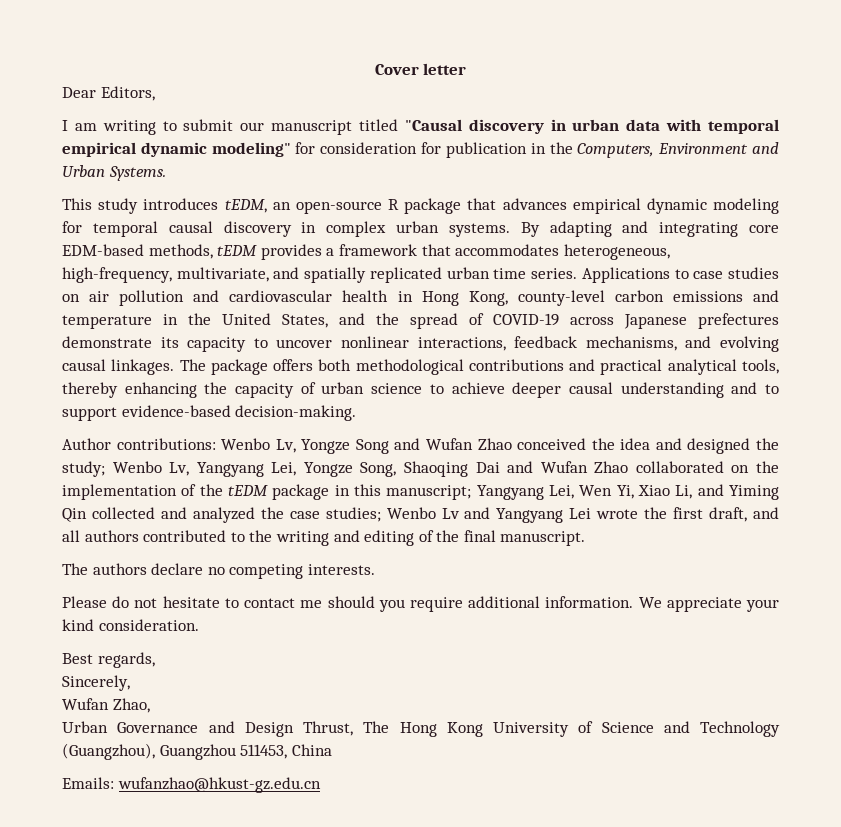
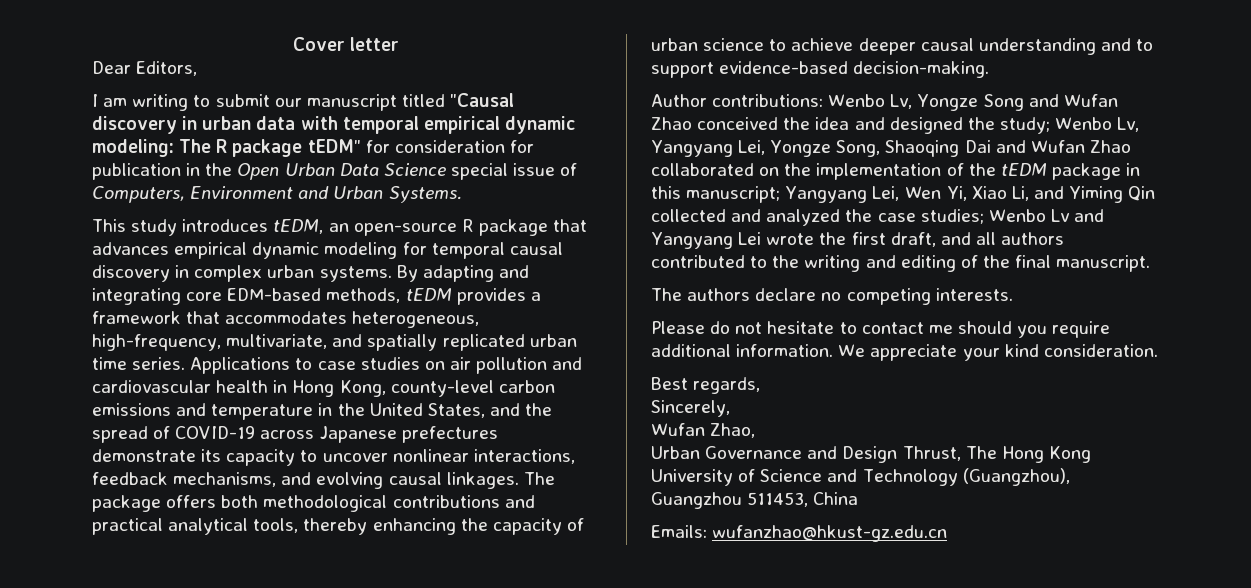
- I am writing to submit our manuscript titled "Causal discovery in urban data with temporal empirical dynamic modeling" for consideration for publication in the Computers, Environment and Urban Systems.
+ I am writing to submit our manuscript titled "Causal discovery in urban data with temporal empirical dynamic modeling: The R package tEDM" for consideration for publication in the Open Urban Data Science special issue of Computers, Environment and Urban Systems.

